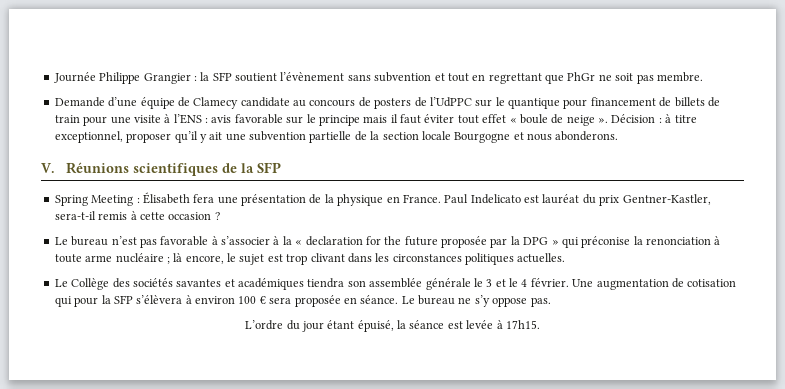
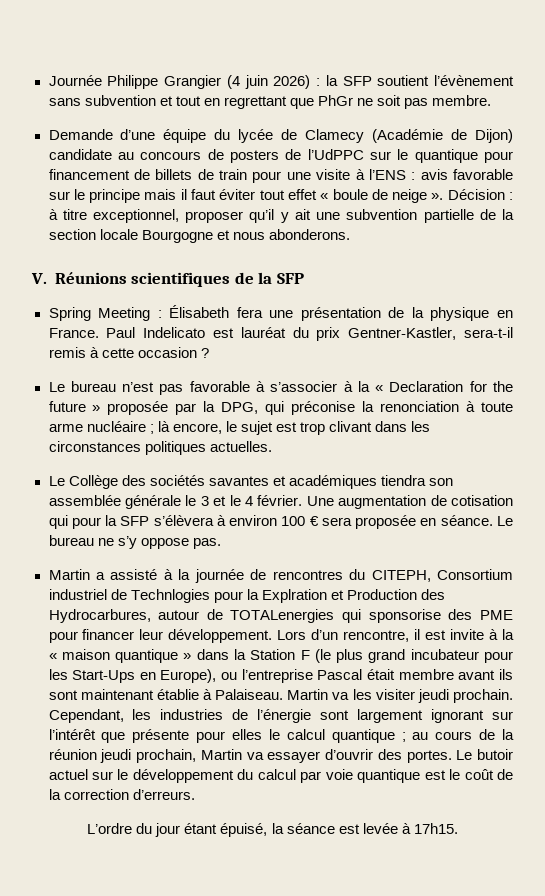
- Journée Philippe Grangier : la SFP soutient l’évènement sans subvention et tout en regrettant que PhGr ne soit pas membre.
+ Journée Philippe Grangier (4 juin 2026) : la SFP soutient l’évènement sans subvention et tout en regrettant que PhGr ne soit pas membre.
- Demande d’une équipe de Clamecy candidate au concours de posters de l’UdPPC sur le quantique pour financement de billets de train pour une visite à l’ENS : avis favorable sur le principe mais il faut éviter tout effet « boule de neige ».
+ Demande d’une équipe du lycée de Clamecy (Académie de Dijon) candidate au concours de posters de l’UdPPC sur le quantique pour financement de billets de train pour une visite à l’ENS : avis favorable sur le principe mais il faut éviter tout effet « boule de neige ».
- Le bureau n’est pas favorable à s’associer à la « declaration for the future proposée par la DPG » qui préconise la renonciation à toute arme nucléaire ; là encore, le sujet est trop clivant dans les circonstances politiques actuelles.
+ Le bureau n’est pas favorable à s’associer à la « Declaration for the future » proposée par la DPG, qui préconise la renonciation à toute arme nucléaire ; là encore, le sujet est trop clivant dans les circonstances politiques actuelles.
+ Martin a assisté à la journée de rencontres du CITEPH, Consortium industriel de Technlogies pour la Explration et Production des Hydrocarbures, autour de TOTALenergies qui sponsorise des PME pour financer leur développement. Lors d’un rencontre, il est invite à la « maison quantique » dans la Station F (le plus grand incubateur pour les Start-Ups en Europe), ou l’entreprise Pascal était membre avant ils sont maintenant établie à Palaiseau. Martin va les visiter jeudi prochain. Cependant, les industries de l’énergie sont largement ignorant sur l’intérêt que présente pour elles le calcul quantique ; au cours de la réunion jeudi prochain, Martin va essayer d’ouvrir des portes. Le butoir actuel sur le développement du calcul par voie quantique est le coût de la correction d’erreurs.

